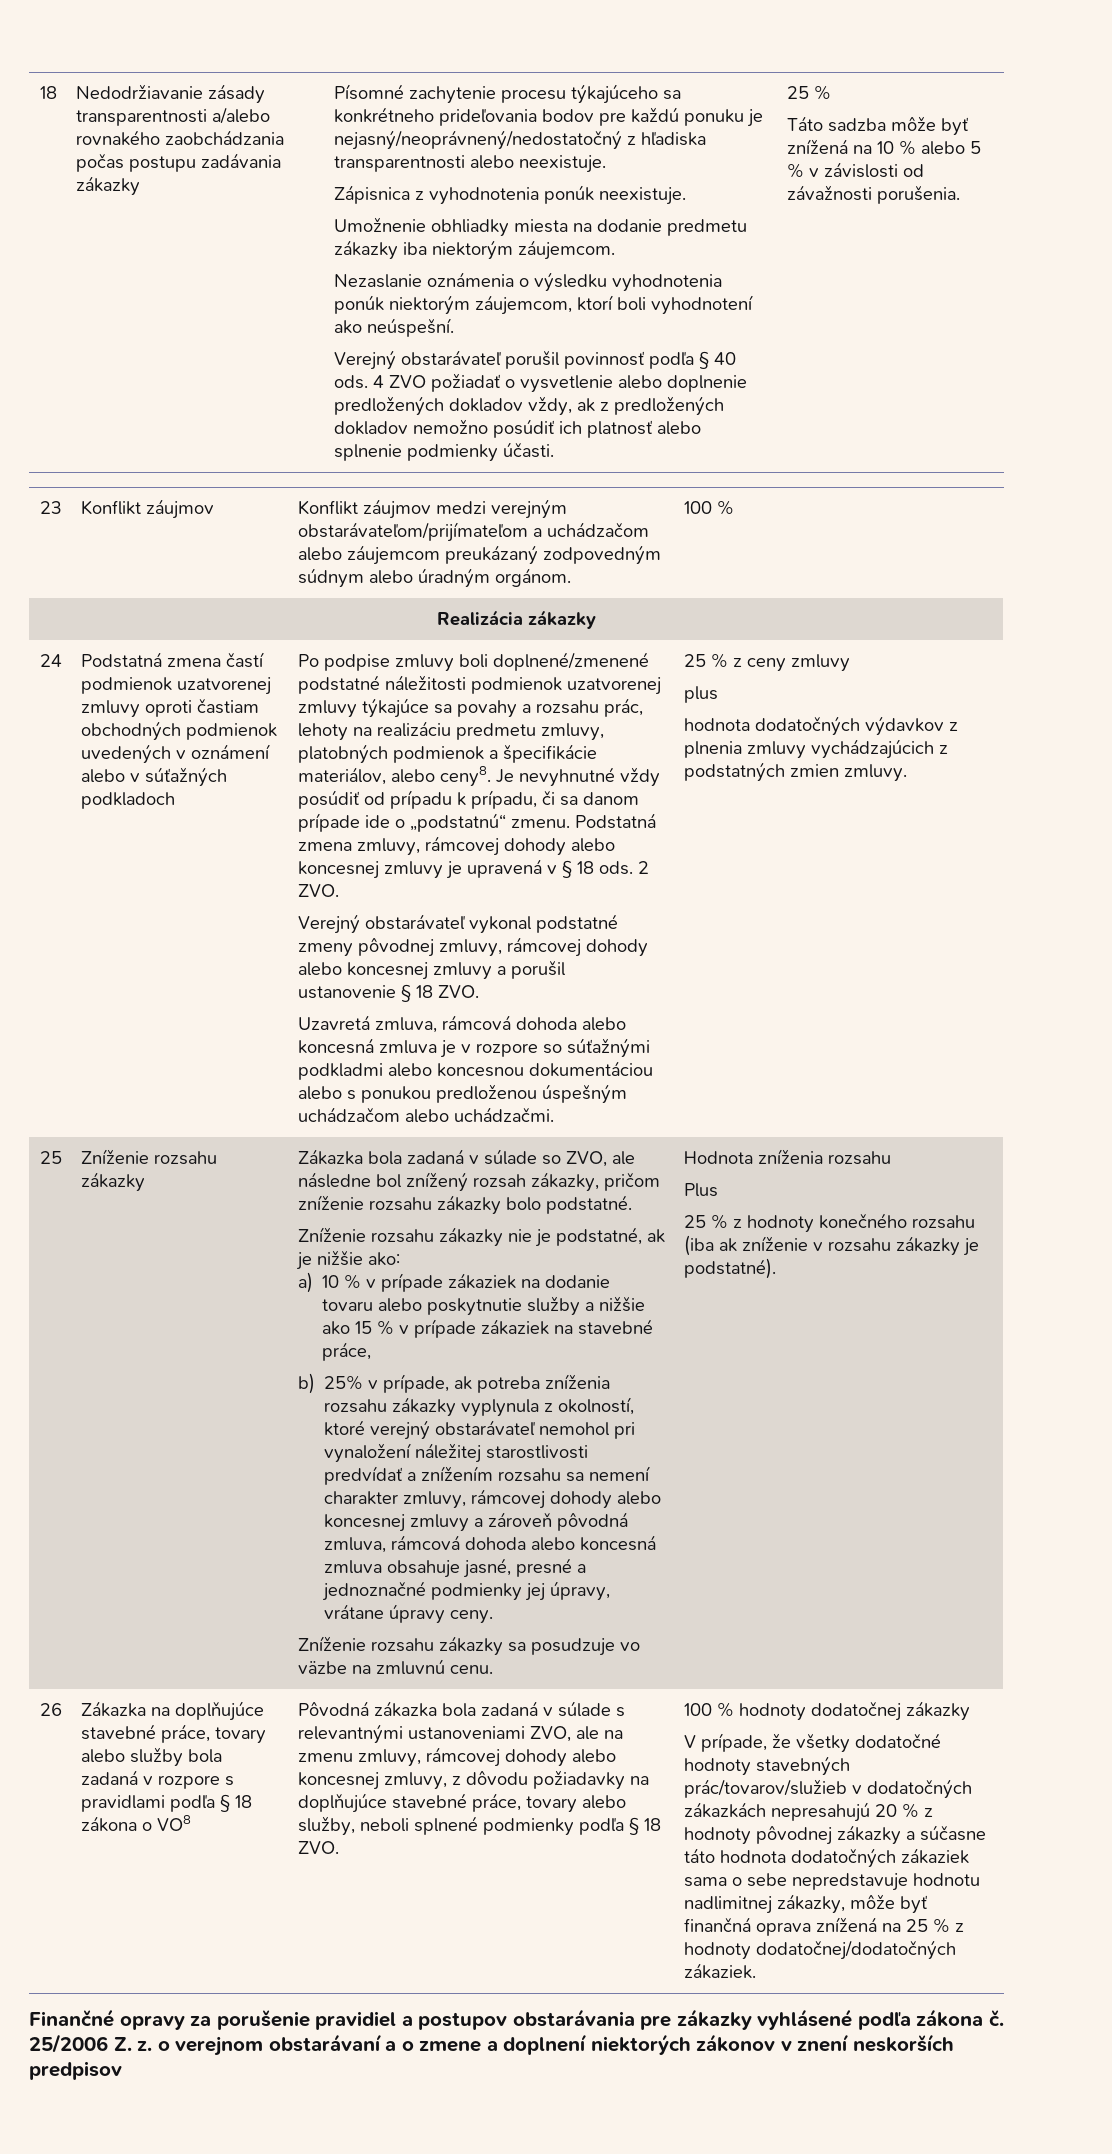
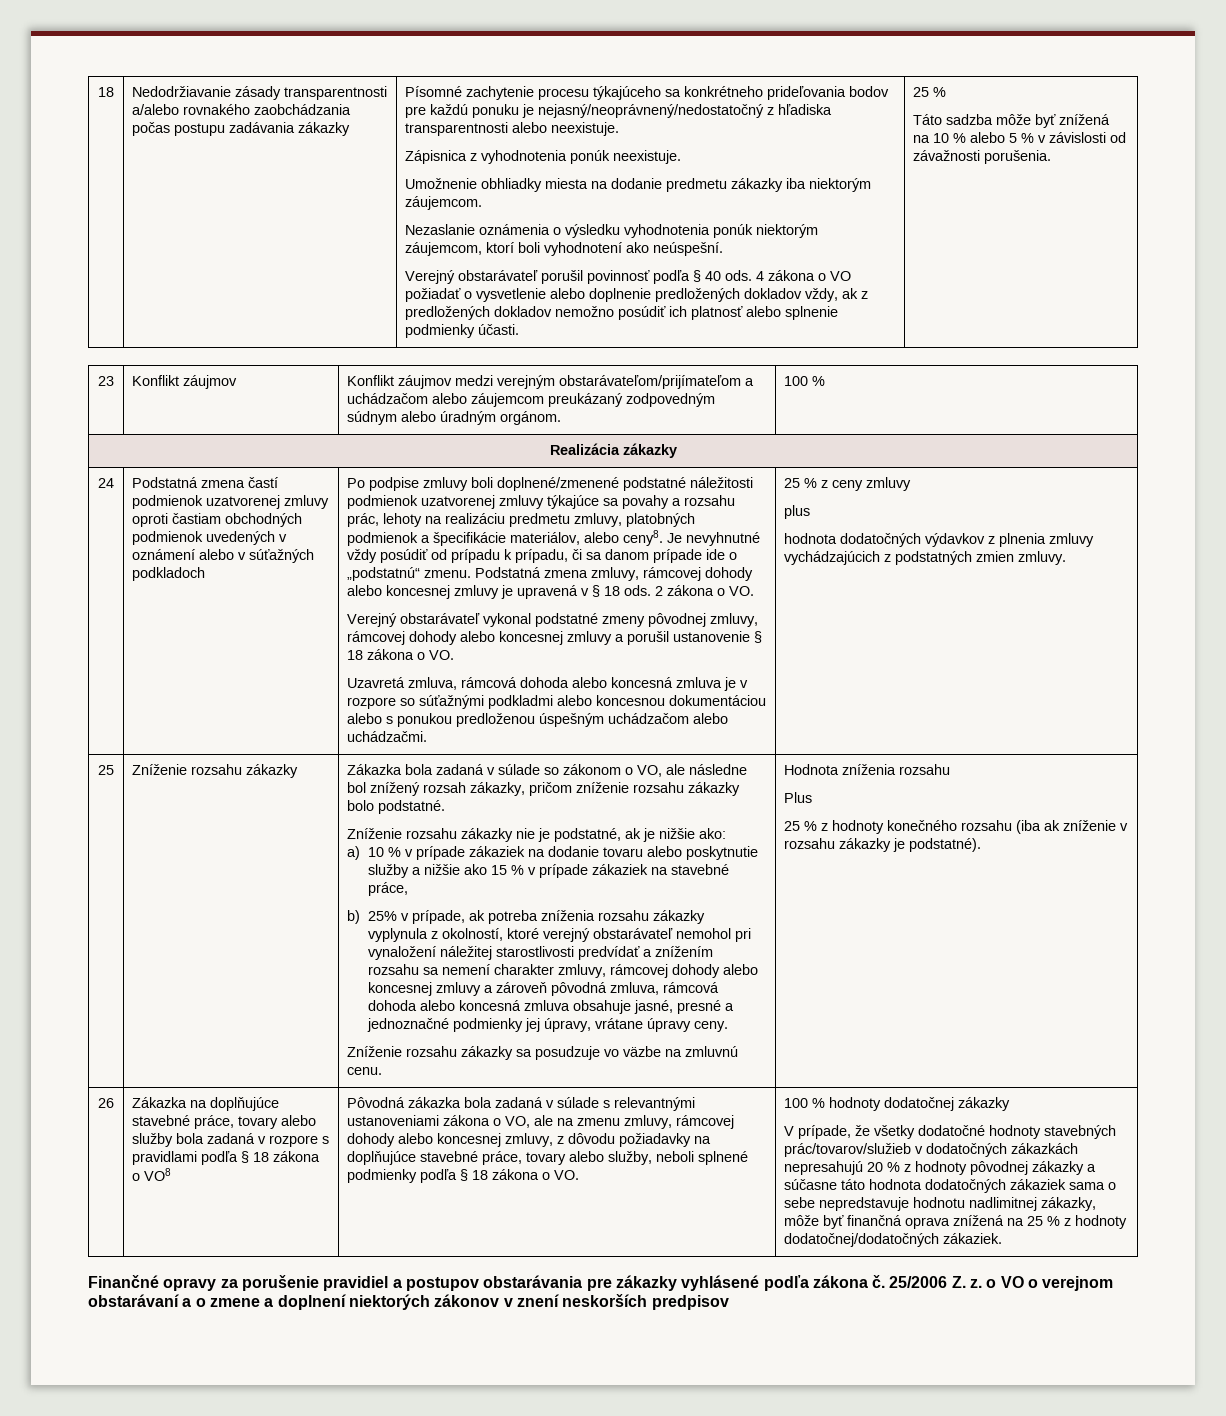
- 4 ZVO požiadať o vysvetlenie alebo doplnenie predložených dokladov vždy, ak z predložených dokladov nemožno posúdiť ich platnosť alebo splnenie podmienky účasti.
+ 4 zákona o VO požiadať o vysvetlenie alebo doplnenie predložených dokladov vždy, ak z predložených dokladov nemožno posúdiť ich platnosť alebo splnenie podmienky účasti.
- 2 ZVO.
+ 2 zákona o VO.
- Verejný obstarávateľ vykonal podstatné zmeny pôvodnej zmluvy, rámcovej dohody alebo koncesnej zmluvy a porušil ustanovenie § 18 ZVO.
+ Verejný obstarávateľ vykonal podstatné zmeny pôvodnej zmluvy, rámcovej dohody alebo koncesnej zmluvy a porušil ustanovenie § 18 zákona o VO.
- Zákazka bola zadaná v súlade so ZVO, ale následne bol znížený rozsah zákazky, pričom zníženie rozsahu zákazky bolo podstatné.
+ Zákazka bola zadaná v súlade so zákonom o VO, ale následne bol znížený rozsah zákazky, pričom zníženie rozsahu zákazky bolo podstatné.
- Pôvodná zákazka bola zadaná v súlade s relevantnými ustanoveniami ZVO, ale na zmenu zmluvy, rámcovej dohody alebo koncesnej zmluvy, z dôvodu požiadavky na doplňujúce stavebné práce, tovary alebo služby, neboli splnené podmienky podľa § 18 ZVO.
+ Pôvodná zákazka bola zadaná v súlade s relevantnými ustanoveniami zákona o VO, ale na zmenu zmluvy, rámcovej dohody alebo koncesnej zmluvy, z dôvodu požiadavky na doplňujúce stavebné práce, tovary alebo služby, neboli splnené podmienky podľa § 18 zákona o VO.
- 25/2006 Z. z. o verejnom obstarávaní a o zmene a doplnení niektorých zákonov v znení neskorších predpisov
+ 25/2006 Z. z. o VO o verejnom obstarávaní a o zmene a doplnení niektorých zákonov v znení neskorších predpisov

